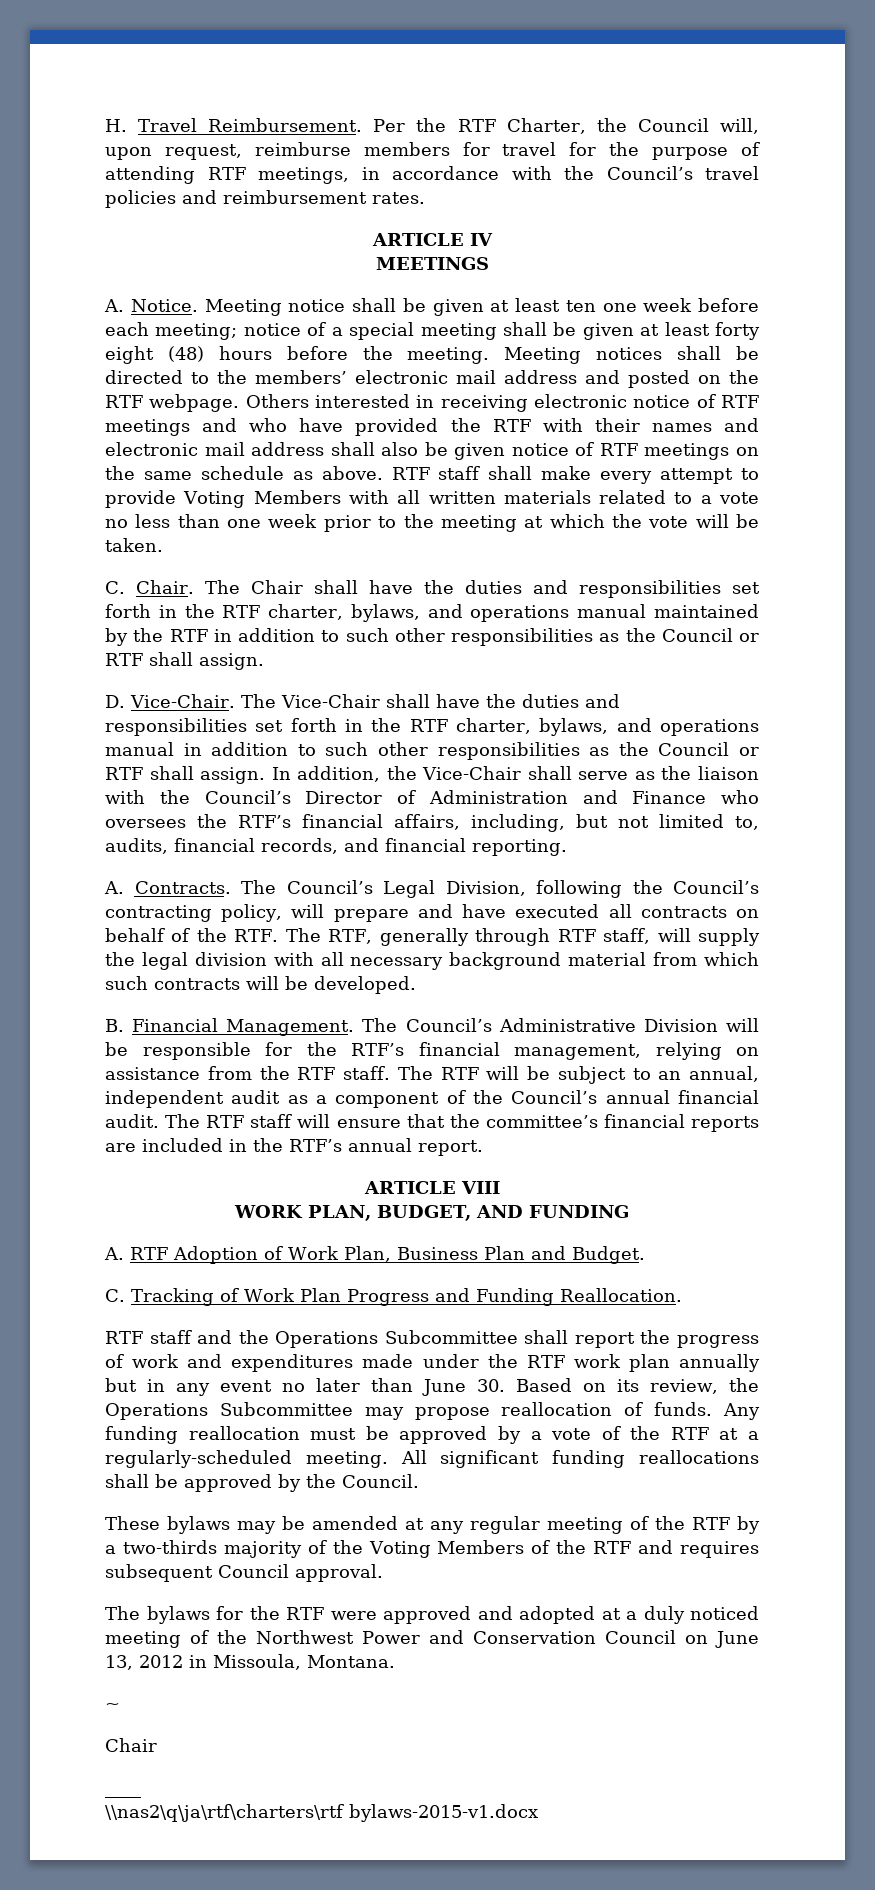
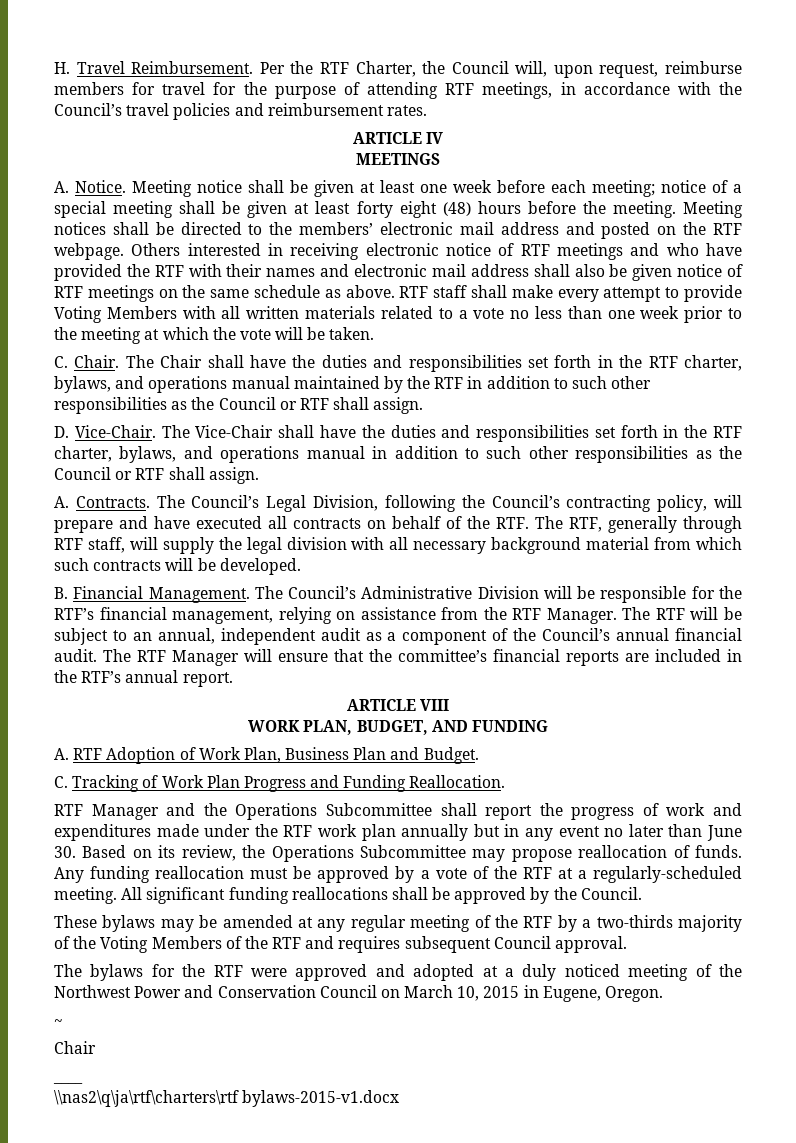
- Meeting notice shall be given at least ten one week before each meeting; notice of a special meeting shall be given at least forty eight (48) hours before the meeting.
+ Meeting notice shall be given at least one week before each meeting; notice of a special meeting shall be given at least forty eight (48) hours before the meeting.
- In addition, the Vice-Chair shall serve as the liaison with the Council’s Director of Administration and Finance who oversees the RTF’s financial affairs, including, but not limited to, audits, financial records, and financial reporting.
- The Council’s Administrative Division will be responsible for the RTF’s financial management, relying on assistance from the RTF staff.
+ The Council’s Administrative Division will be responsible for the RTF’s financial management, relying on assistance from the RTF Manager.
- The RTF staff will ensure that the committee’s financial reports are included in the RTF’s annual report.
+ The RTF Manager will ensure that the committee’s financial reports are included in the RTF’s annual report.
- RTF staff and the Operations Subcommittee shall report the progress of work and expenditures made under the RTF work plan annually but in any event no later than June 30. Based on its review, the Operations Subcommittee may propose reallocation of funds.
+ RTF Manager and the Operations Subcommittee shall report the progress of work and expenditures made under the RTF work plan annually but in any event no later than June 30. Based on its review, the Operations Subcommittee may propose reallocation of funds.
- The bylaws for the RTF were approved and adopted at a duly noticed meeting of the Northwest Power and Conservation Council on June 13, 2012 in Missoula, Montana.
+ The bylaws for the RTF were approved and adopted at a duly noticed meeting of the Northwest Power and Conservation Council on March 10, 2015 in Eugene, Oregon.

